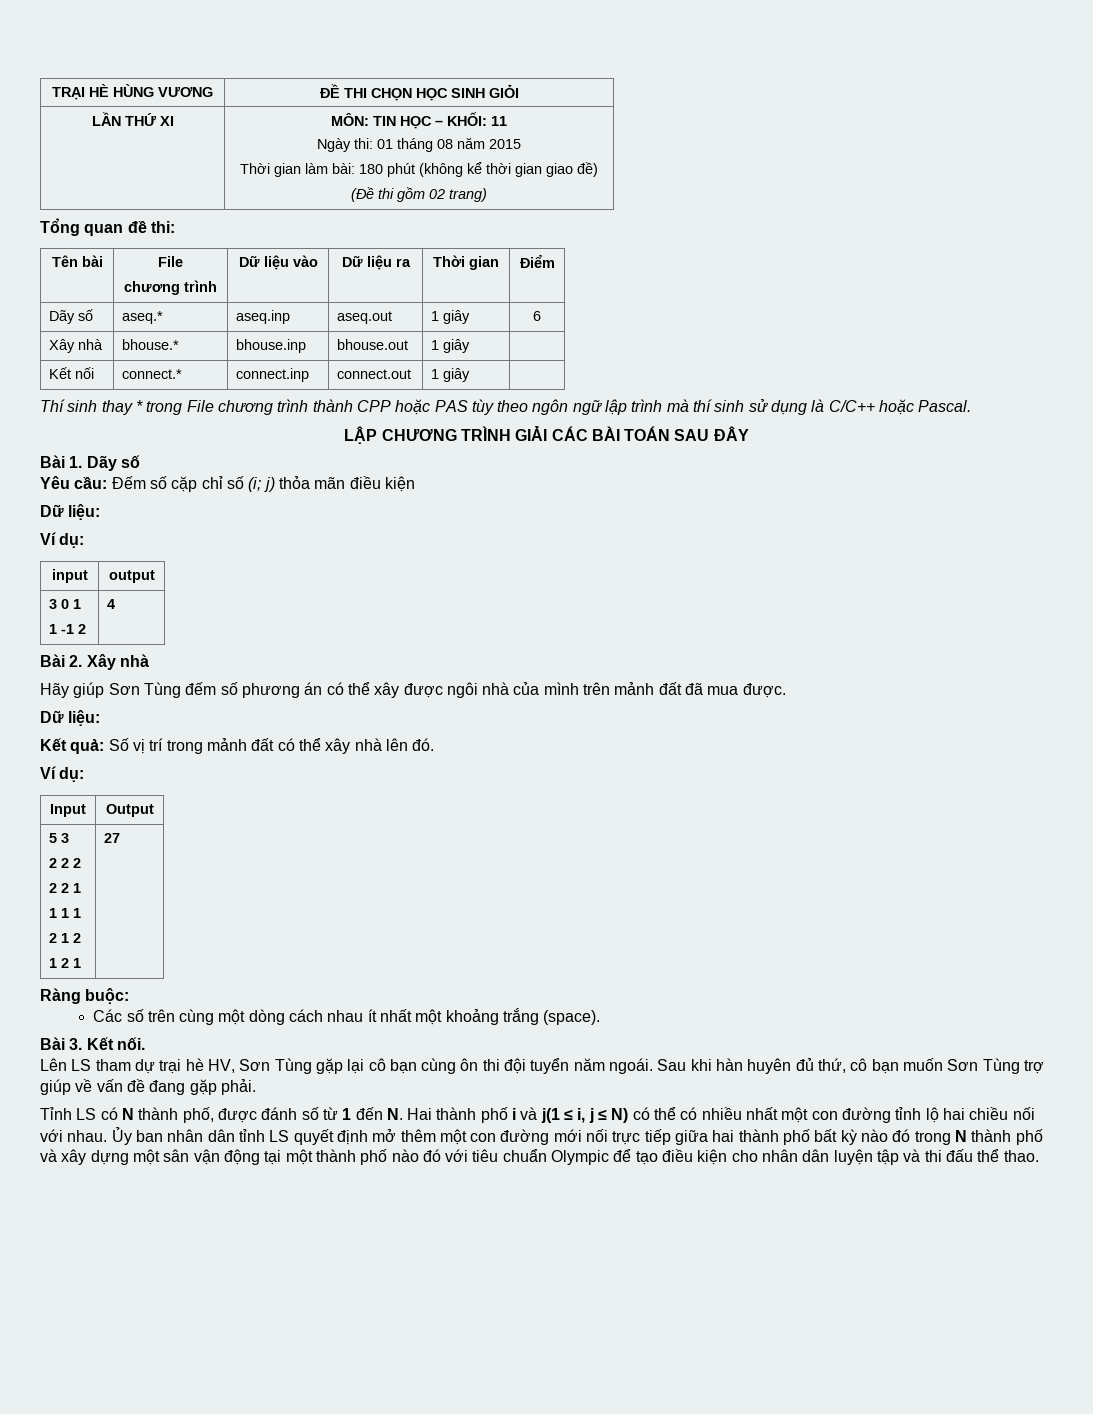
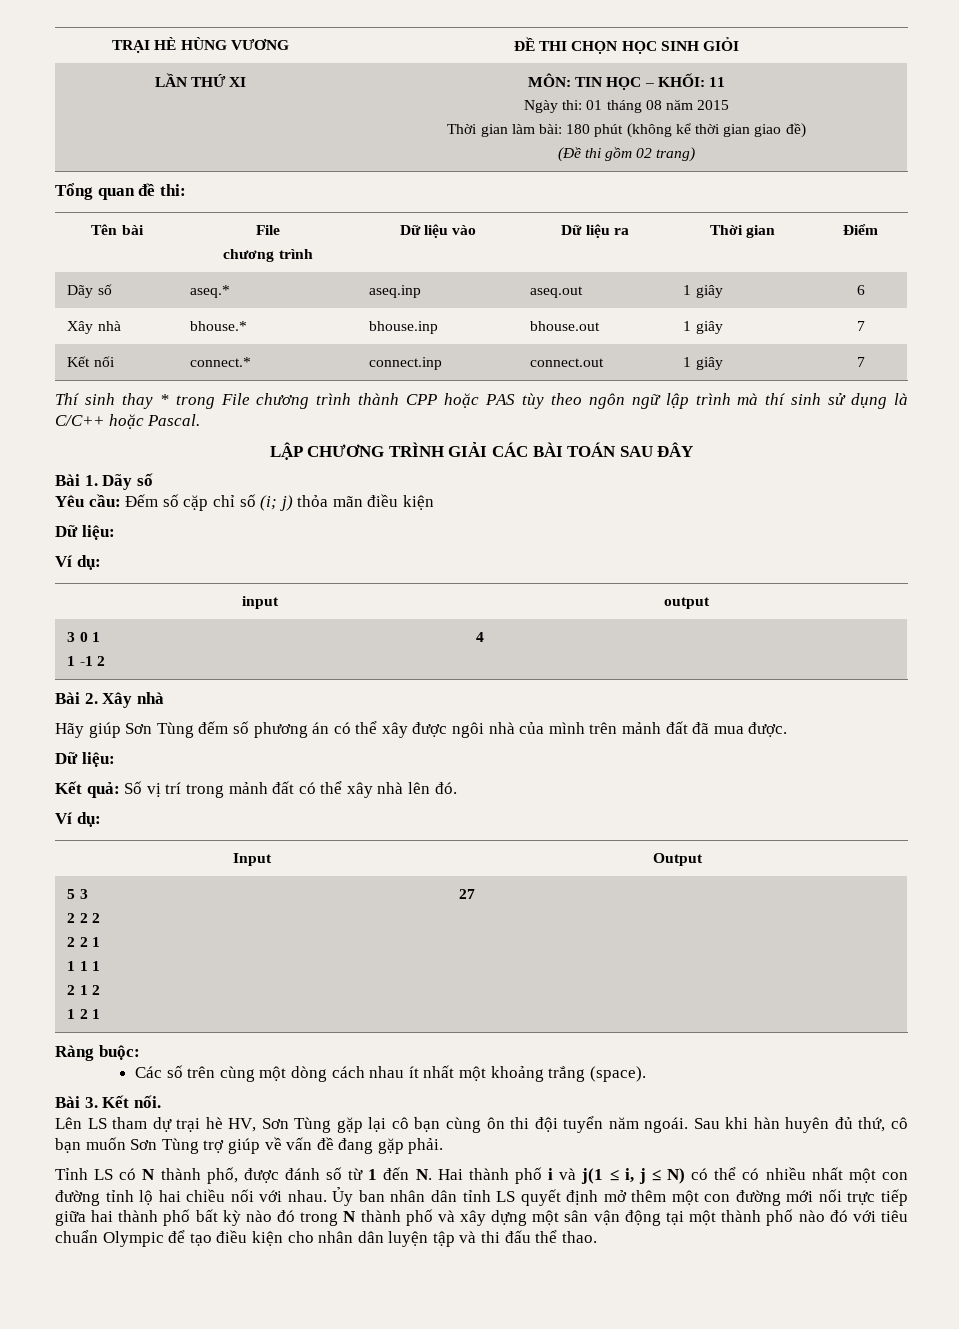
- Xây nhà | bhouse.* | bhouse.inp | bhouse.out | 1 giây |
+ Xây nhà | bhouse.* | bhouse.inp | bhouse.out | 1 giây | 7
- Kết nối | connect.* | connect.inp | connect.out | 1 giây |
+ Kết nối | connect.* | connect.inp | connect.out | 1 giây | 7

